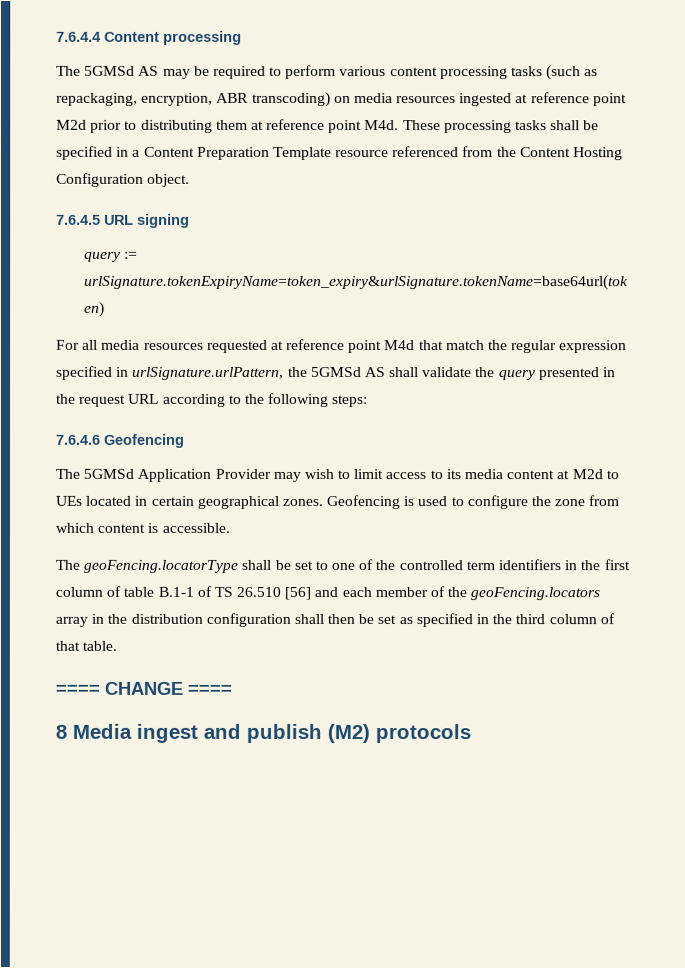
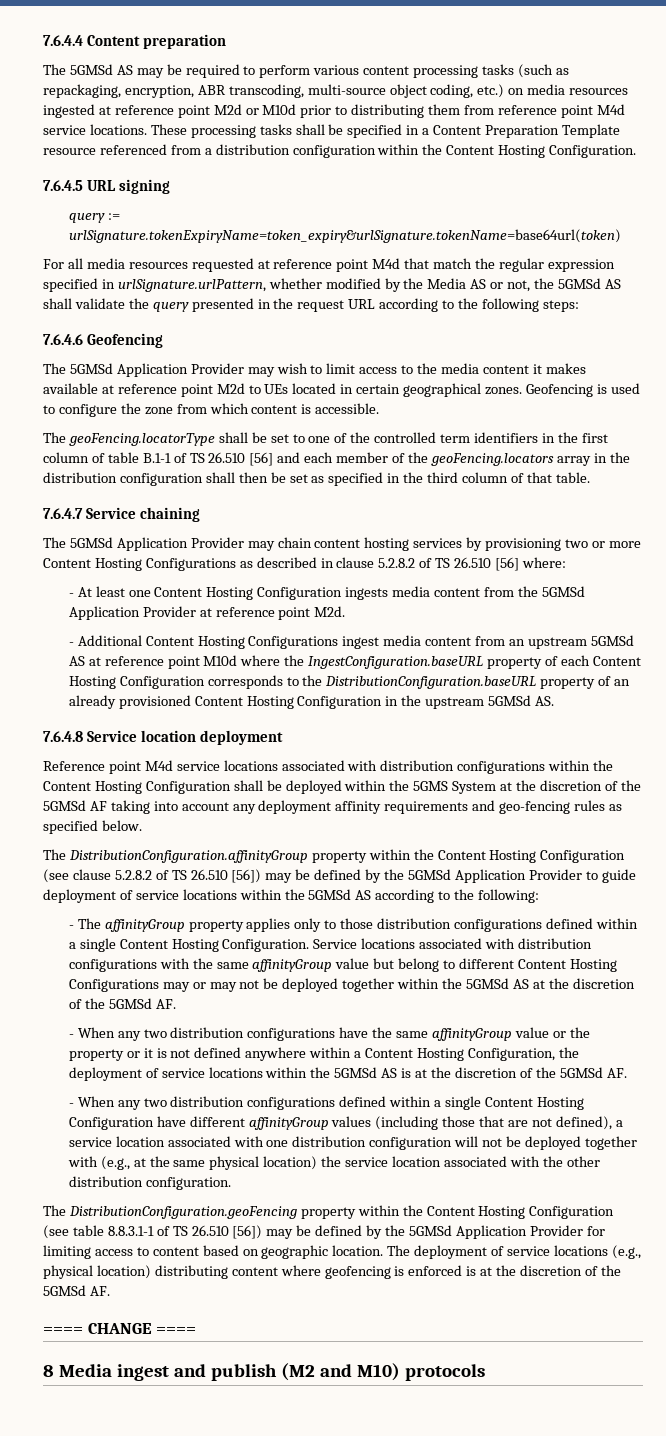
- 7.6.4.4 Content processing
+ 7.6.4.4 Content preparation
- The 5GMSd AS may be required to perform various content processing tasks (such as repackaging, encryption, ABR transcoding) on media resources ingested at reference point M2d prior to distributing them at reference point M4d. These processing tasks shall be specified in a Content Preparation Template resource referenced from the Content Hosting Configuration object.
+ The 5GMSd AS may be required to perform various content processing tasks (such as repackaging, encryption, ABR transcoding, multi-source object coding, etc.) on media resources ingested at reference point M2d or M10d prior to distributing them from reference point M4d service locations. These processing tasks shall be specified in a Content Preparation Template resource referenced from a distribution configuration within the Content Hosting Configuration.
- For all media resources requested at reference point M4d that match the regular expression specified in urlSignature.urlPattern, the 5GMSd AS shall validate the query presented in the request URL according to the following steps:
+ For all media resources requested at reference point M4d that match the regular expression specified in urlSignature.urlPattern, whether modified by the Media AS or not, the 5GMSd AS shall validate the query presented in the request URL according to the following steps:
- The 5GMSd Application Provider may wish to limit access to its media content at M2d to UEs located in certain geographical zones.
+ The 5GMSd Application Provider may wish to limit access to the media content it makes available at reference point M2d to UEs located in certain geographical zones.
+ 7.6.4.7 Service chaining
+ The 5GMSd Application Provider may chain content hosting services by provisioning two or more Content Hosting Configurations as described in clause 5.2.8.2 of TS 26.510 [56] where:
+ - At least one Content Hosting Configuration ingests media content from the 5GMSd Application Provider at reference point M2d.
+ - Additional Content Hosting Configurations ingest media content from an upstream 5GMSd AS at reference point M10d where the IngestConfiguration.baseURL property of each Content Hosting Configuration corresponds to the DistributionConfiguration.baseURL property of an already provisioned Content Hosting Configuration in the upstream 5GMSd AS.
+ 7.6.4.8 Service location deployment
+ Reference point M4d service locations associated with distribution configurations within the Content Hosting Configuration shall be deployed within the 5GMS System at the discretion of the 5GMSd AF taking into account any deployment affinity requirements and geo-fencing rules as specified below.
+ The DistributionConfiguration.affinityGroup property within the Content Hosting Configuration (see clause 5.2.8.2 of TS 26.510 [56]) may be defined by the 5GMSd Application Provider to guide deployment of service locations within the 5GMSd AS according to the following:
+ - The affinityGroup property applies only to those distribution configurations defined within a single Content Hosting Configuration. Service locations associated with distribution configurations with the same affinityGroup value but belong to different Content Hosting Configurations may or may not be deployed together within the 5GMSd AS at the discretion of the 5GMSd AF.
+ - When any two distribution configurations have the same affinityGroup value or the property or it is not defined anywhere within a Content Hosting Configuration, the deployment of service locations within the 5GMSd AS is at the discretion of the 5GMSd AF.
+ - When any two distribution configurations defined within a single Content Hosting Configuration have different affinityGroup values (including those that are not defined), a service location associated with one distribution configuration will not be deployed together with (e.g., at the same physical location) the service location associated with the other distribution configuration.
+ The DistributionConfiguration.geoFencing property within the Content Hosting Configuration (see table 8.8.3.1-1 of TS 26.510 [56]) may be defined by the 5GMSd Application Provider for limiting access to content based on geographic location. The deployment of service locations (e.g., physical location) distributing content where geofencing is enforced is at the discretion of the 5GMSd AF.
- 8 Media ingest and publish (M2) protocols
+ 8 Media ingest and publish (M2 and M10) protocols

